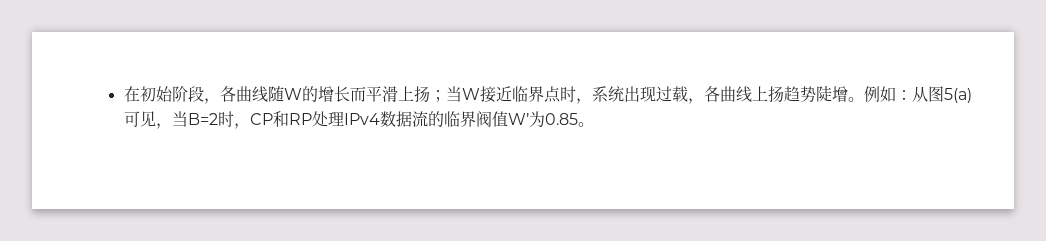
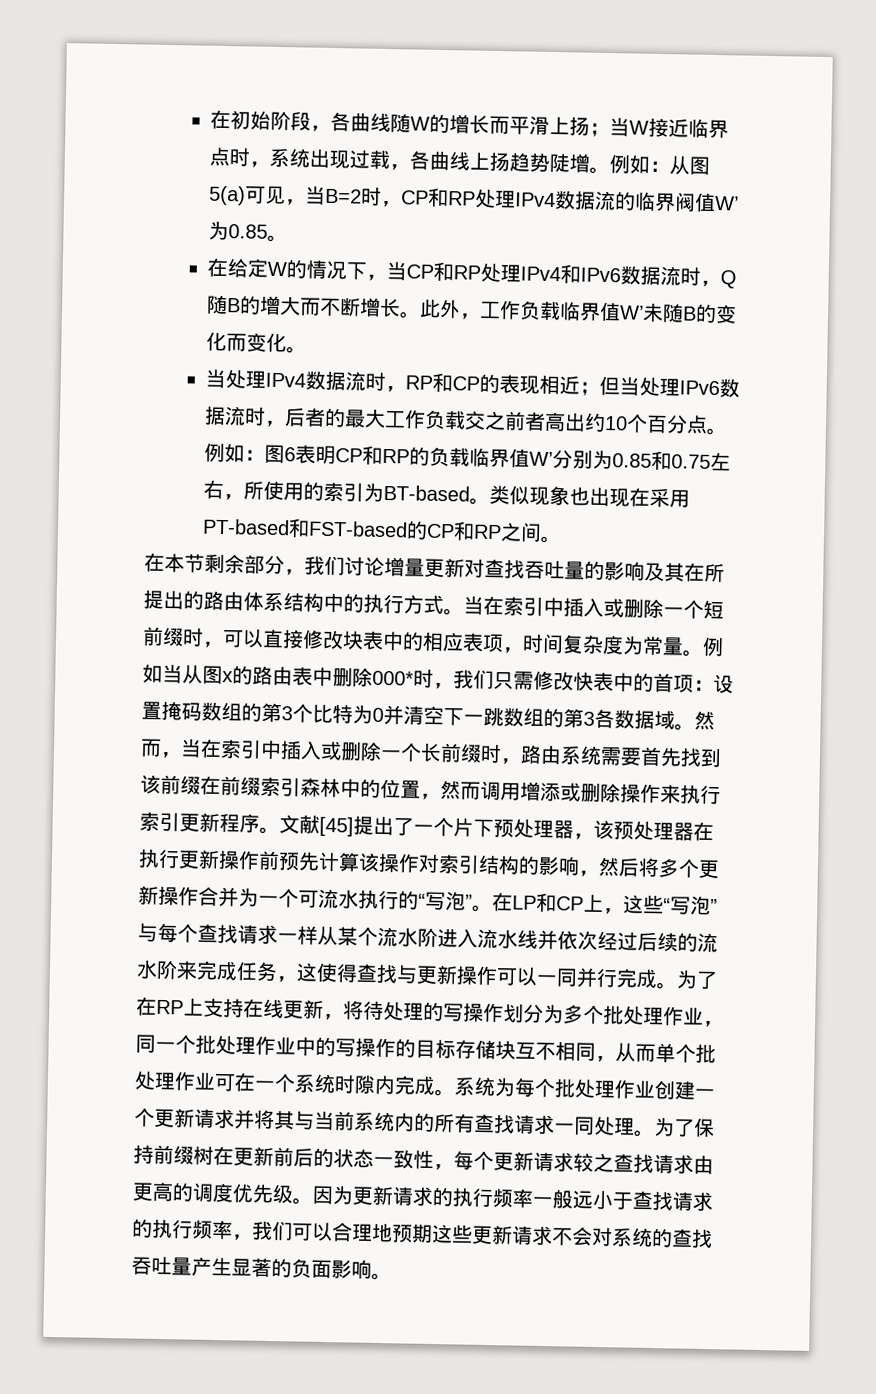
+ 在给定W的情况下，当CP和RP处理IPv4和IPv6数据流时，Q随B的增大而不断增长。此外，工作负载临界值W’未随B的变化而变化。
+ 当处理IPv4数据流时，RP和CP的表现相近；但当处理IPv6数据流时，后者的最大工作负载交之前者高出约10个百分点。例如：图6表明CP和RP的负载临界值W’分别为0.85和0.75左右，所使用的索引为BT-based。类似现象也出现在采用PT-based和FST-based的CP和RP之间。
+ 在本节剩余部分，我们讨论增量更新对查找吞吐量的影响及其在所提出的路由体系结构中的执行方式。当在索引中插入或删除一个短前缀时，可以直接修改块表中的相应表项，时间复杂度为常量。例如当从图x的路由表中删除000*时，我们只需修改快表中的首项：设置掩码数组的第3个比特为0并清空下一跳数组的第3各数据域。然而，当在索引中插入或删除一个长前缀时，路由系统需要首先找到该前缀在前缀索引森林中的位置，然而调用增添或删除操作来执行索引更新程序。文献[45]提出了一个片下预处理器，该预处理器在执行更新操作前预先计算该操作对索引结构的影响，然后将多个更新操作合并为一个可流水执行的“写泡”。在LP和CP上，这些“写泡”与每个查找请求一样从某个流水阶进入流水线并依次经过后续的流水阶来完成任务，这使得查找与更新操作可以一同并行完成。为了在RP上支持在线更新，将待处理的写操作划分为多个批处理作业，同一个批处理作业中的写操作的目标存储块互不相同，从而单个批处理作业可在一个系统时隙内完成。系统为每个批处理作业创建一个更新请求并将其与当前系统内的所有查找请求一同处理。为了保持前缀树在更新前后的状态一致性，每个更新请求较之查找请求由更高的调度优先级。因为更新请求的执行频率一般远小于查找请求的执行频率，我们可以合理地预期这些更新请求不会对系统的查找吞吐量产生显著的负面影响。

